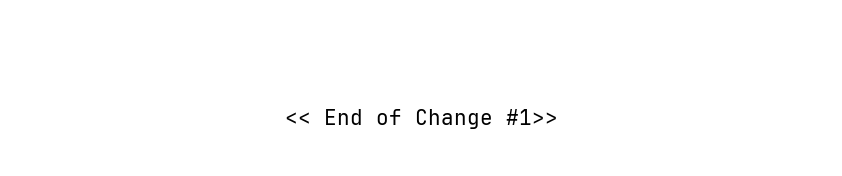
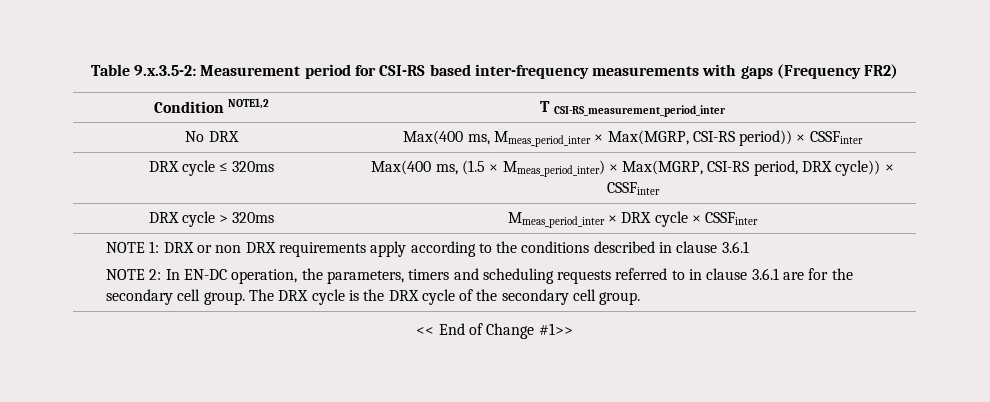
+ Table 9.x.3.5-2: Measurement period for CSI-RS based inter-frequency measurements with gaps (Frequency FR2)
+ Condition NOTE1,2 | T CSI-RS_measurement_period_inter
+ No DRX | Max(400 ms, Mmeas_period_inter × Max(MGRP, CSI-RS period)) × CSSFinter
+ DRX cycle ≤ 320ms | Max(400 ms, (1.5 × Mmeas_period_inter) × Max(MGRP, CSI-RS period, DRX cycle)) × CSSFinter
+ DRX cycle > 320ms | Mmeas_period_inter × DRX cycle × CSSFinter
+ NOTE 1: DRX or non DRX requirements apply according to the conditions described in clause 3.6.1
+ NOTE 2: In EN-DC operation, the parameters, timers and scheduling requests referred to in clause 3.6.1 are for the secondary cell group. The DRX cycle is the DRX cycle of the secondary cell group.

